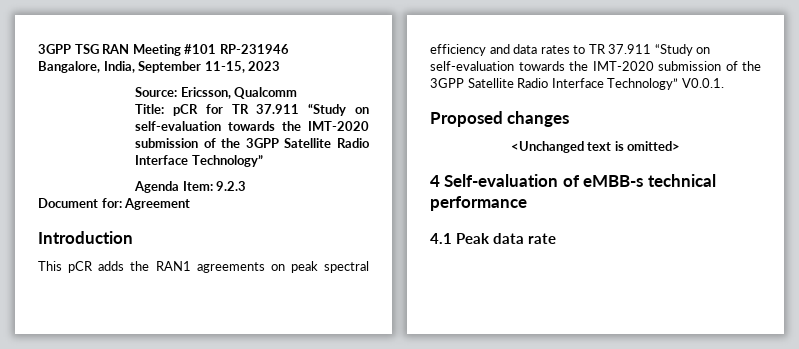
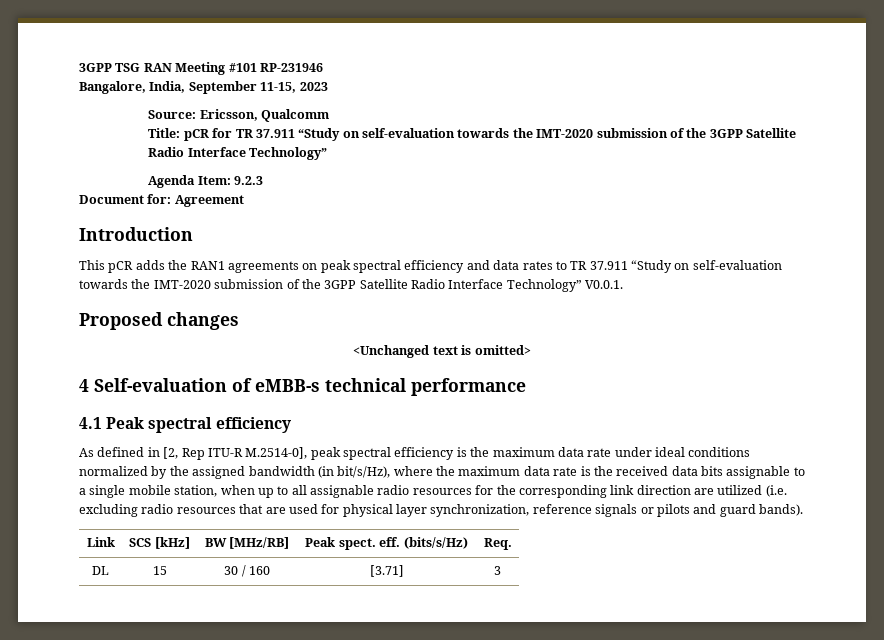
- 4.1 Peak data rate
+ 4.1 Peak spectral efficiency
+ As defined in [2, Rep ITU-R M.2514-0], peak spectral efficiency is the maximum data rate under ideal conditions normalized by the assigned bandwidth (in bit/s/Hz), where the maximum data rate is the received data bits assignable to a single mobile station, when up to all assignable radio resources for the corresponding link direction are utilized (i.e. excluding radio resources that are used for physical layer synchronization, reference signals or pilots and guard bands).
+ Link | SCS [kHz] | BW [MHz/RB] | Peak spect. eff. (bits/s/Hz) | Req.
+ DL | 15 | 30 / 160 | [3.71] | 3

